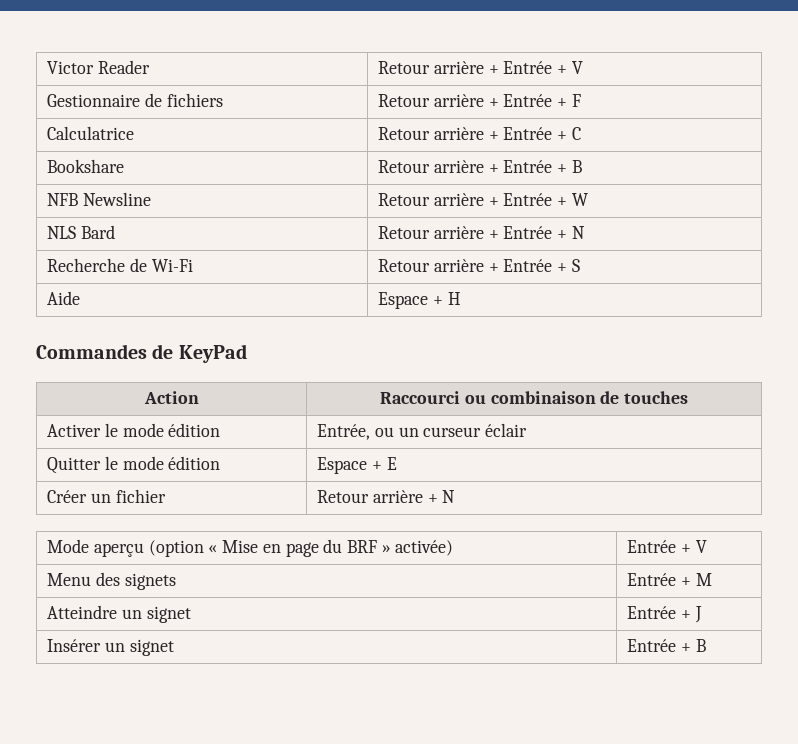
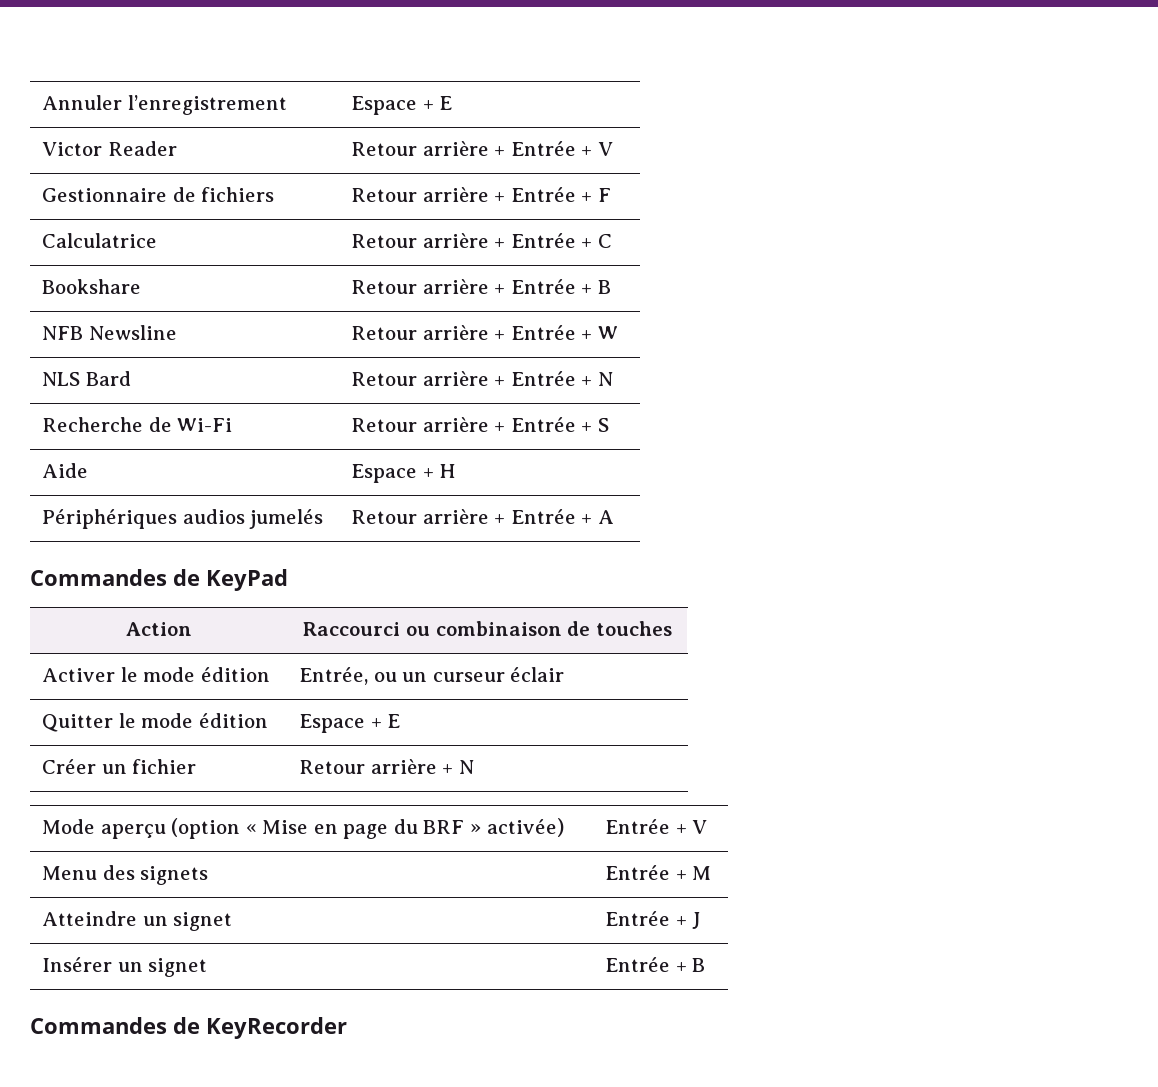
+ Annuler l’enregistrement | Espace + E
+ Périphériques audios jumelés | Retour arrière + Entrée + A
+ Commandes de KeyRecorder

